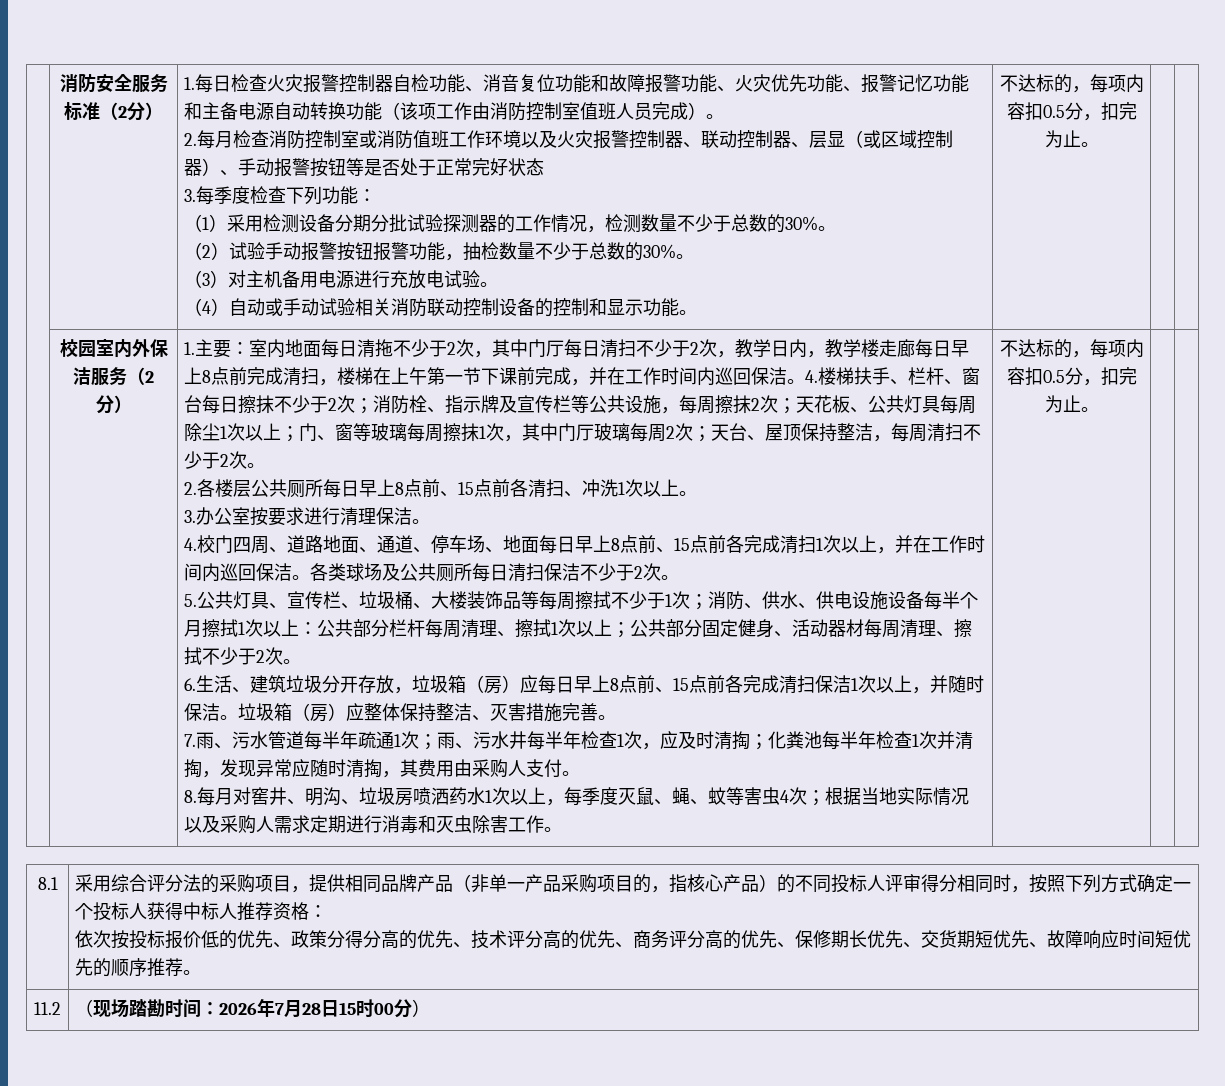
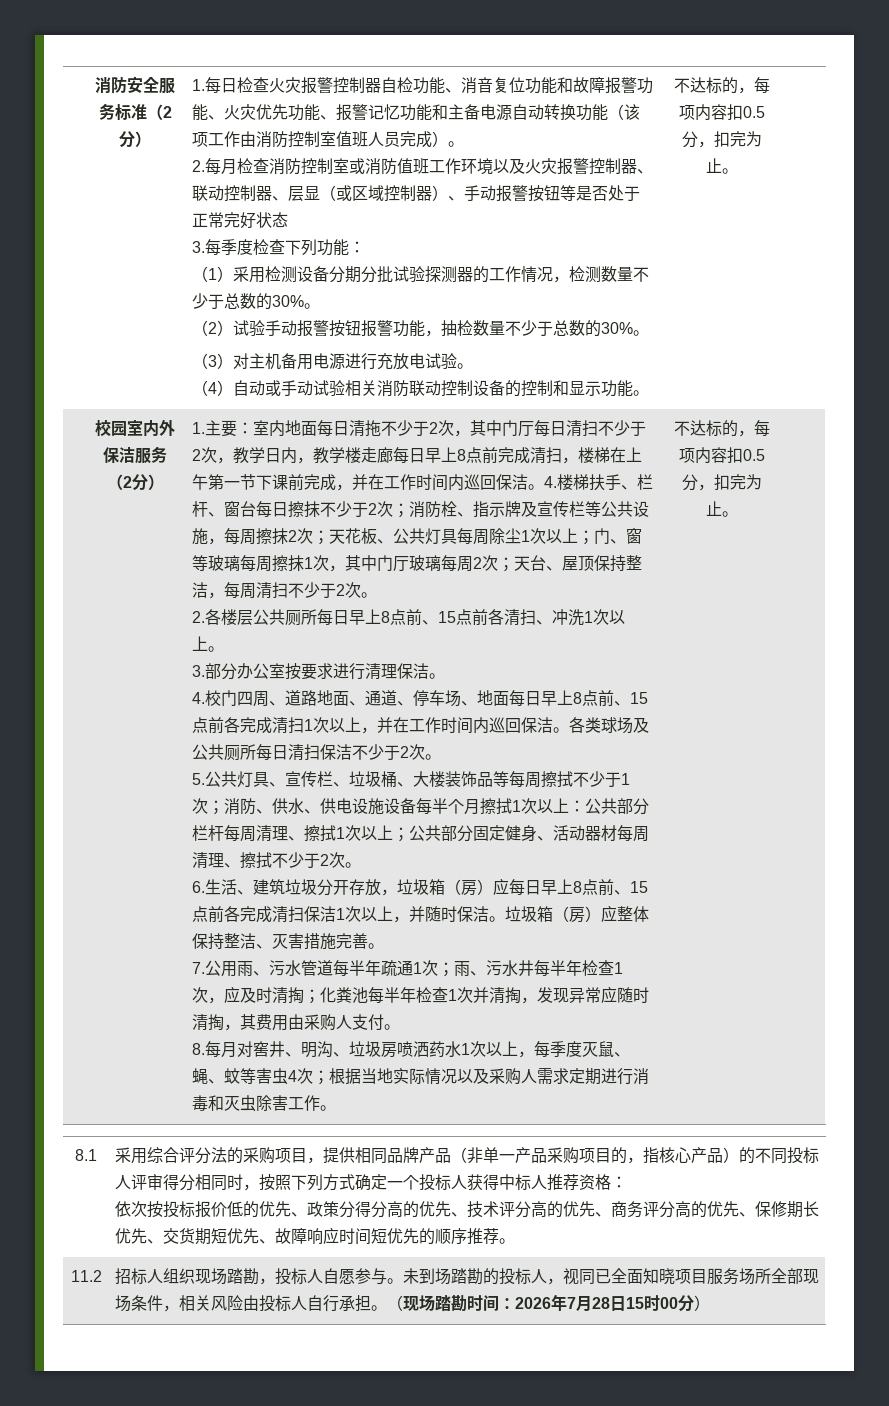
- 3.办公室按要求进行清理保洁。
+ 3.部分办公室按要求进行清理保洁。
- 7.雨、污水管道每半年疏通1次；雨、污水井每半年检查1次，应及时清掏；化粪池每半年检查1次并清掏，发现异常应随时清掏，其费用由采购人支付。
+ 7.公用雨、污水管道每半年疏通1次；雨、污水井每半年检查1次，应及时清掏；化粪池每半年检查1次并清掏，发现异常应随时清掏，其费用由采购人支付。
+ 招标人组织现场踏勘，投标人自愿参与。未到场踏勘的投标人，视同已全面知晓项目服务场所全部现场条件，相关风险由投标人自行承担。

